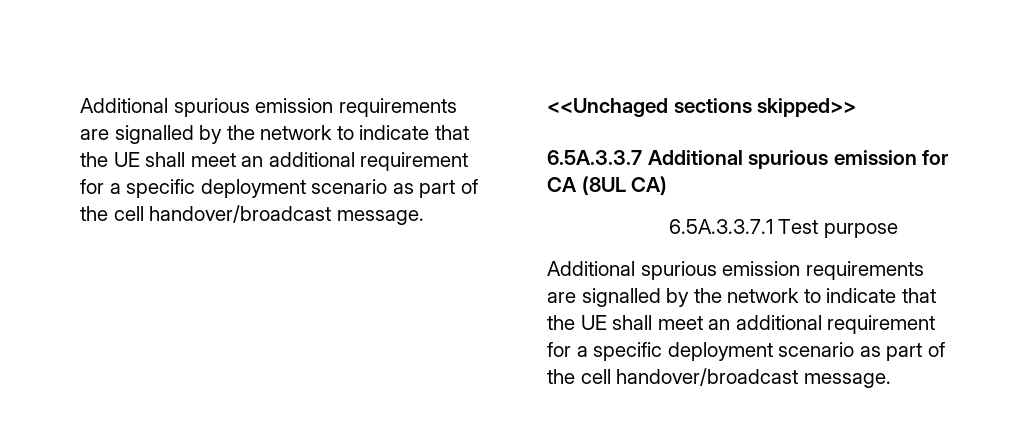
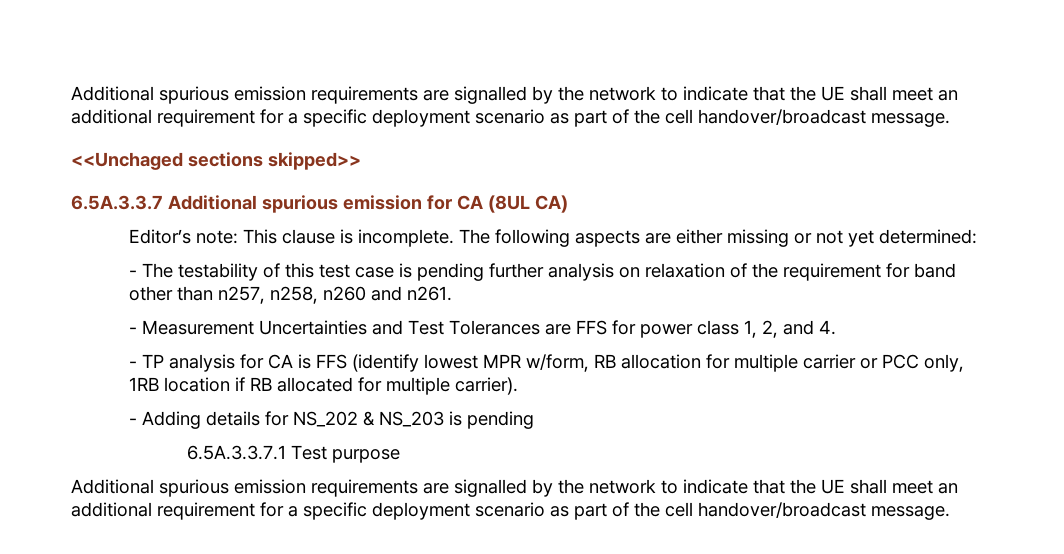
+ Editor’s note: This clause is incomplete. The following aspects are either missing or not yet determined:
+ - The testability of this test case is pending further analysis on relaxation of the requirement for band other than n257, n258, n260 and n261.
+ - Measurement Uncertainties and Test Tolerances are FFS for power class 1, 2, and 4.
+ - TP analysis for CA is FFS (identify lowest MPR w/form, RB allocation for multiple carrier or PCC only, 1RB location if RB allocated for multiple carrier).
+ - Adding details for NS_202 & NS_203 is pending

